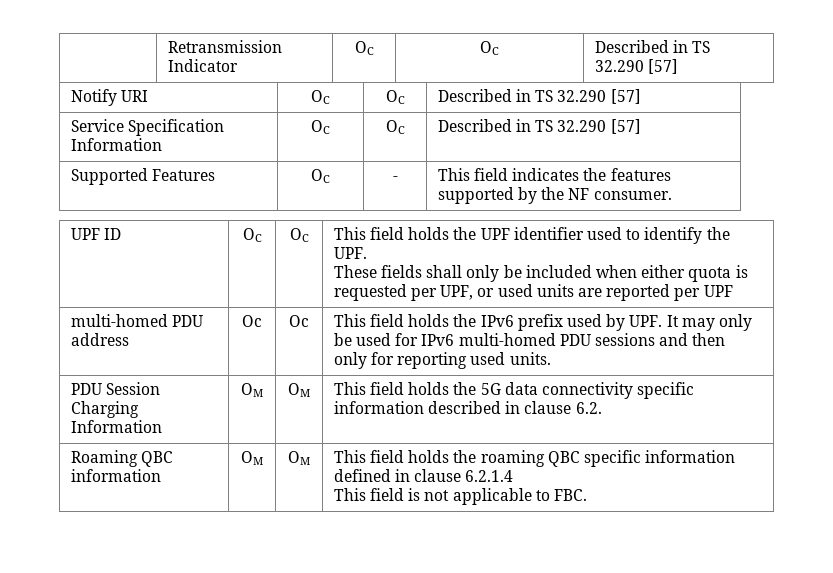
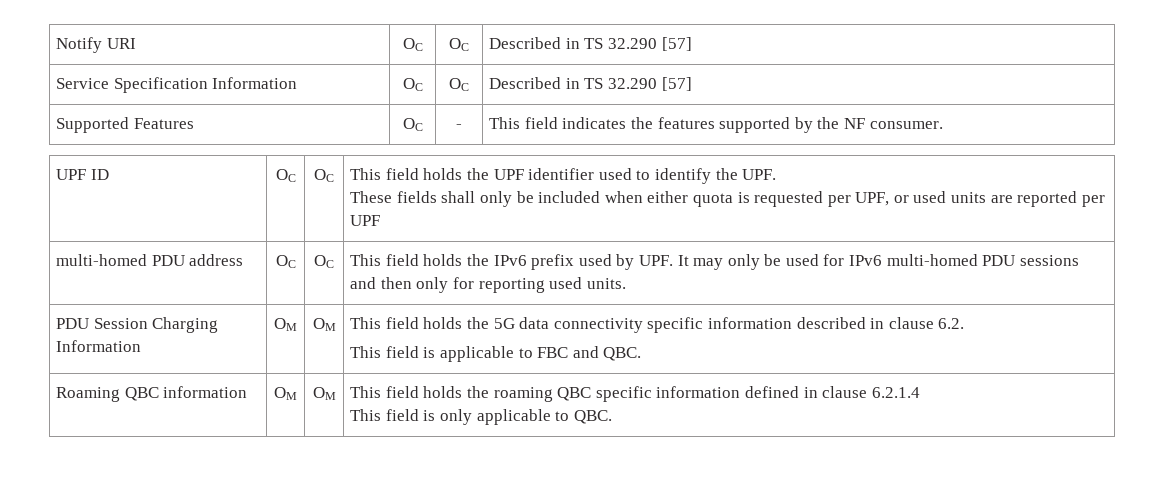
- | Retransmission Indicator | OC | OC | Described in TS 32.290 [57]
- multi-homed PDU address | Oc | Oc | This field holds the IPv6 prefix used by UPF. It may only be used for IPv6 multi-homed PDU sessions and then only for reporting used units.
+ multi-homed PDU address | OC | OC | This field holds the IPv6 prefix used by UPF. It may only be used for IPv6 multi-homed PDU sessions and then only for reporting used units.
  PDU Session Charging Information | OM | OM | This field holds the 5G data connectivity specific information described in clause 6.2.
+ This field is applicable to FBC and QBC.
  Roaming QBC information | OM | OM | This field holds the roaming QBC specific information defined in clause 6.2.1.4
- This field is not applicable to FBC.
+ This field is only applicable to QBC.

